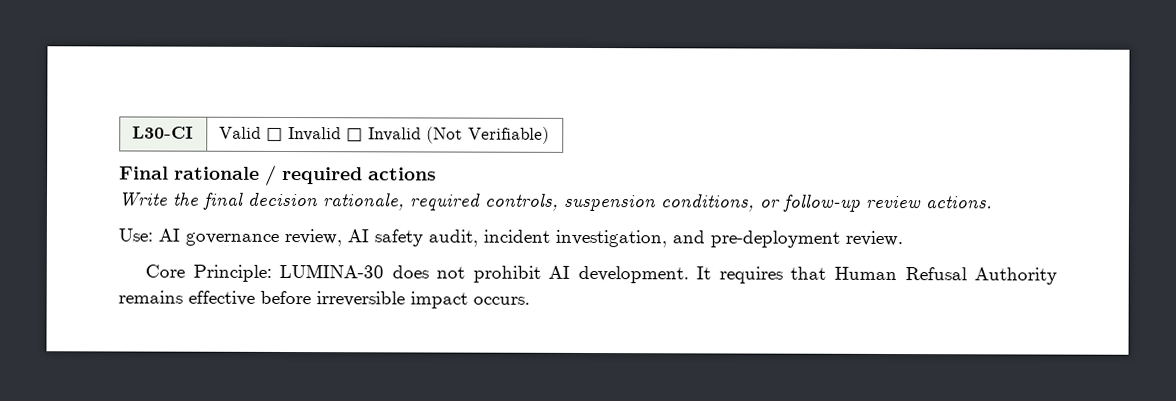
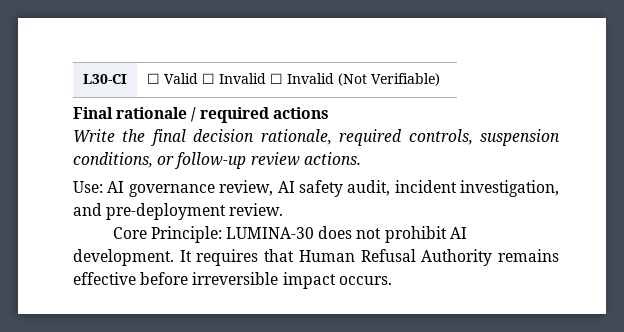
- L30-CI | Valid □ Invalid □ Invalid (Not Verifiable)
+ L30-CI | ☐ Valid ☐ Invalid ☐ Invalid (Not Verifiable)

